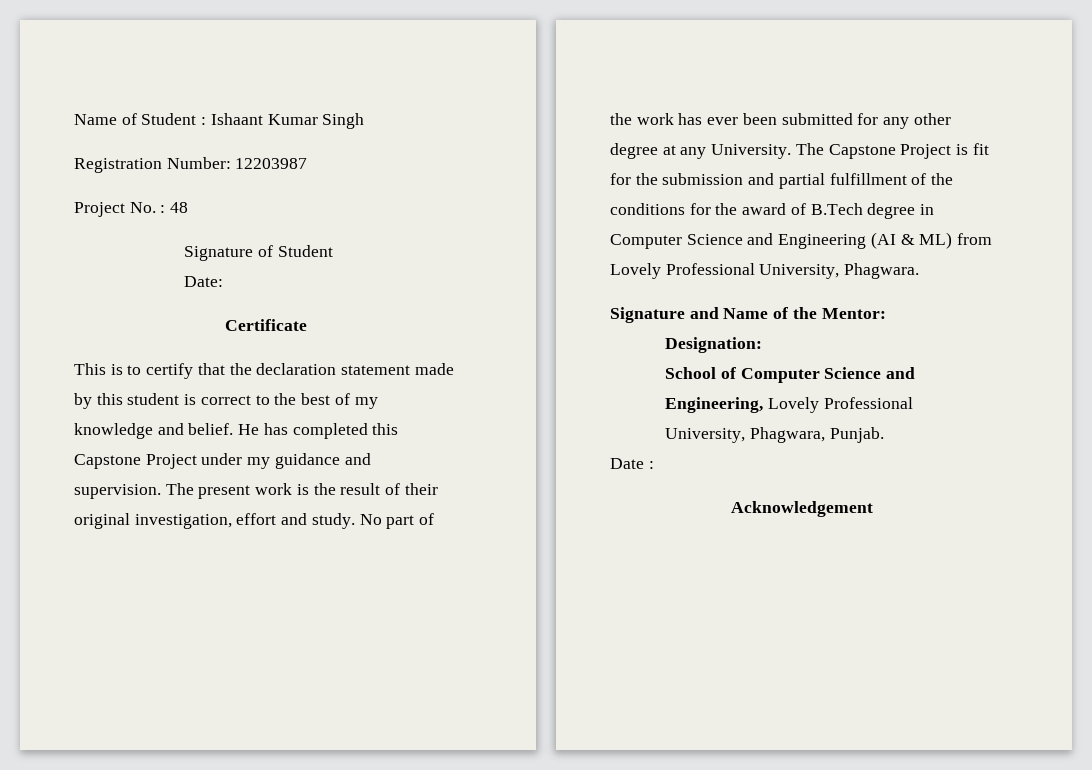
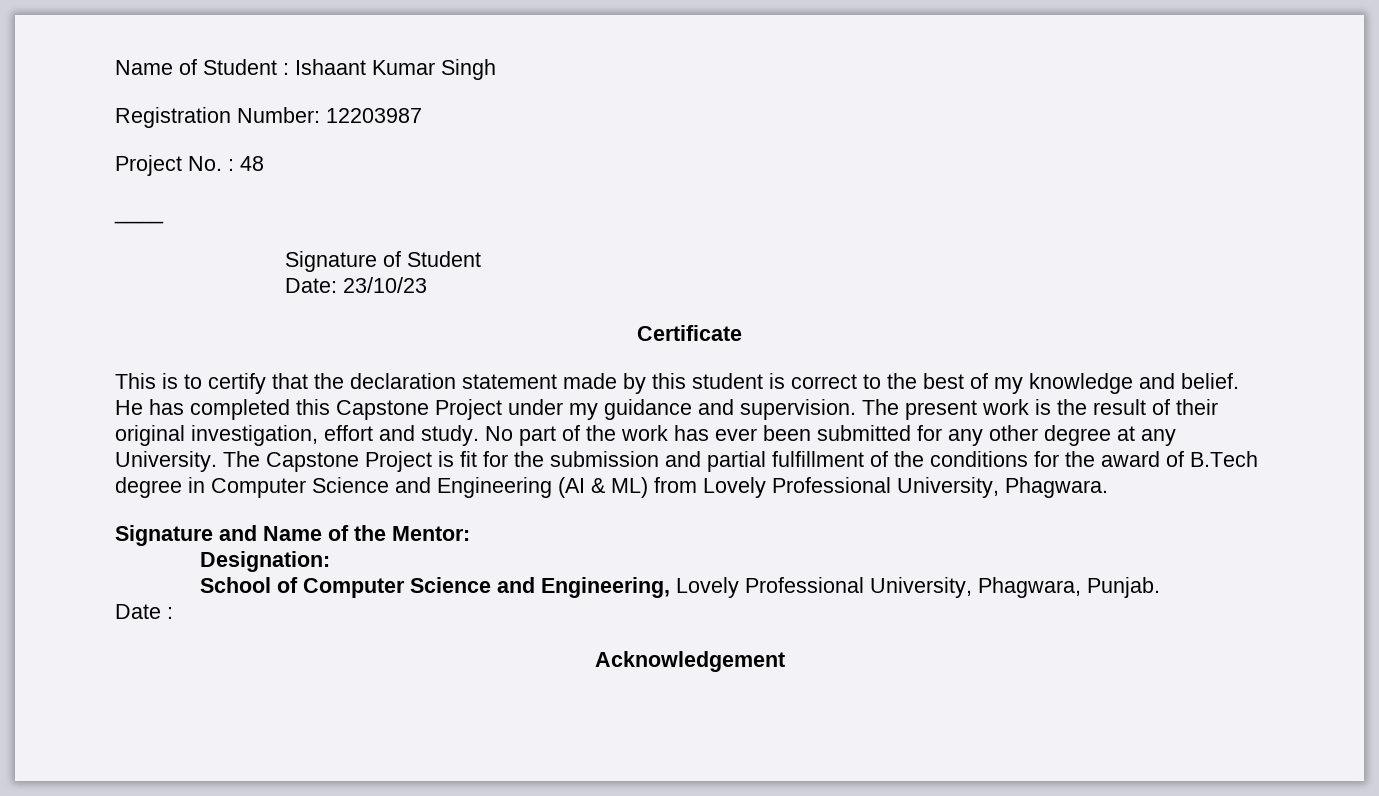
+ ____
- Date:
+ Date: 23/10/23

